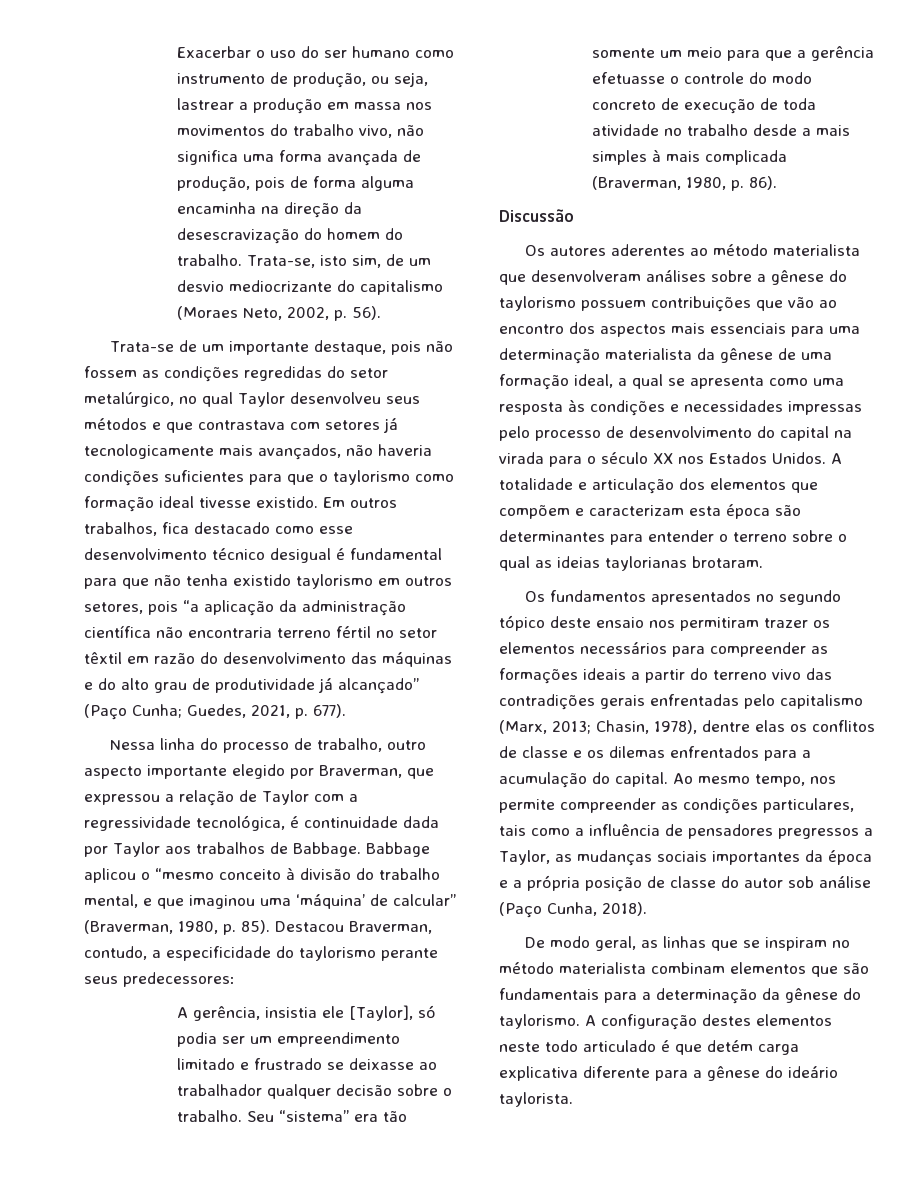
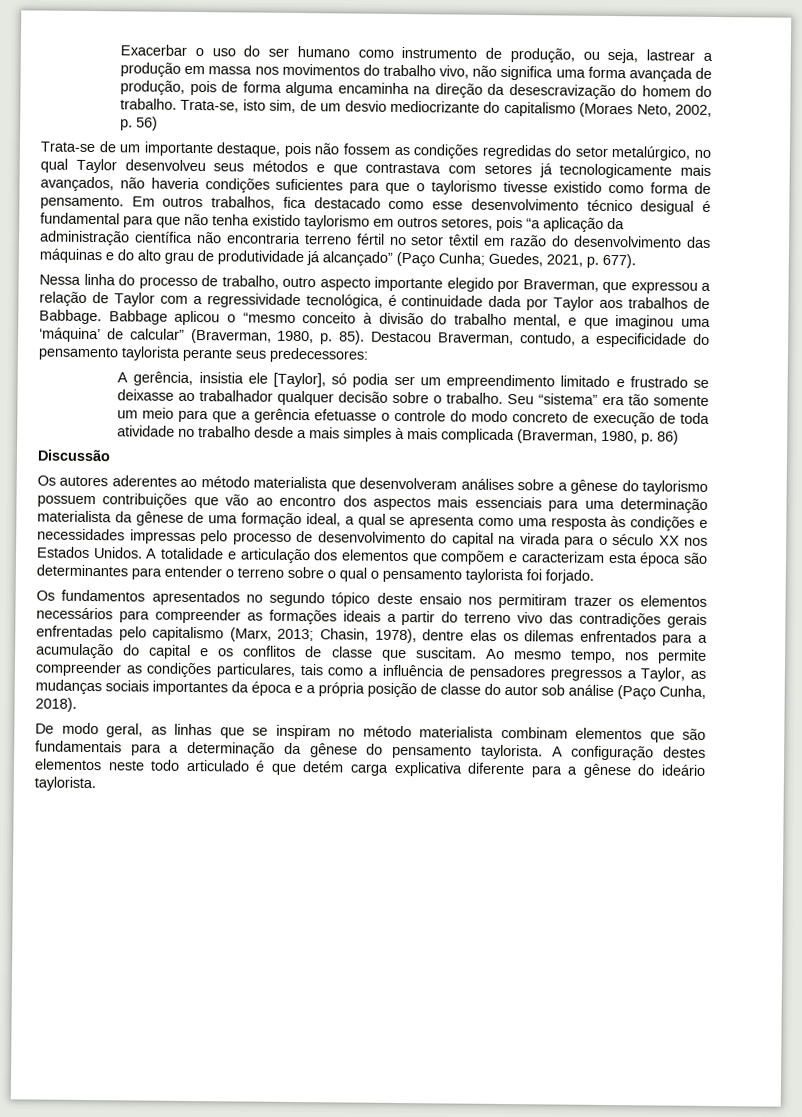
- Trata-se, isto sim, de um desvio mediocrizante do capitalismo (Moraes Neto, 2002, p. 56).
+ Trata-se, isto sim, de um desvio mediocrizante do capitalismo (Moraes Neto, 2002, p. 56)
- Trata-se de um importante destaque, pois não fossem as condições regredidas do setor metalúrgico, no qual Taylor desenvolveu seus métodos e que contrastava com setores já tecnologicamente mais avançados, não haveria condições suficientes para que o taylorismo como formação ideal tivesse existido.
+ Trata-se de um importante destaque, pois não fossem as condições regredidas do setor metalúrgico, no qual Taylor desenvolveu seus métodos e que contrastava com setores já tecnologicamente mais avançados, não haveria condições suficientes para que o taylorismo tivesse existido como forma de pensamento.
- Destacou Braverman, contudo, a especificidade do taylorismo perante seus predecessores:
+ Destacou Braverman, contudo, a especificidade do pensamento taylorista perante seus predecessores:
- Seu “sistema” era tão somente um meio para que a gerência efetuasse o controle do modo concreto de execução de toda atividade no trabalho desde a mais simples à mais complicada (Braverman, 1980, p. 86).
+ Seu “sistema” era tão somente um meio para que a gerência efetuasse o controle do modo concreto de execução de toda atividade no trabalho desde a mais simples à mais complicada (Braverman, 1980, p. 86)
- A totalidade e articulação dos elementos que compõem e caracterizam esta época são determinantes para entender o terreno sobre o qual as ideias taylorianas brotaram.
+ A totalidade e articulação dos elementos que compõem e caracterizam esta época são determinantes para entender o terreno sobre o qual o pensamento taylorista foi forjado.
- Os fundamentos apresentados no segundo tópico deste ensaio nos permitiram trazer os elementos necessários para compreender as formações ideais a partir do terreno vivo das contradições gerais enfrentadas pelo capitalismo (Marx, 2013; Chasin, 1978), dentre elas os conflitos de classe e os dilemas enfrentados para a acumulação do capital.
+ Os fundamentos apresentados no segundo tópico deste ensaio nos permitiram trazer os elementos necessários para compreender as formações ideais a partir do terreno vivo das contradições gerais enfrentadas pelo capitalismo (Marx, 2013; Chasin, 1978), dentre elas os dilemas enfrentados para a acumulação do capital e os conflitos de classe que suscitam.
- De modo geral, as linhas que se inspiram no método materialista combinam elementos que são fundamentais para a determinação da gênese do taylorismo.
+ De modo geral, as linhas que se inspiram no método materialista combinam elementos que são fundamentais para a determinação da gênese do pensamento taylorista.

